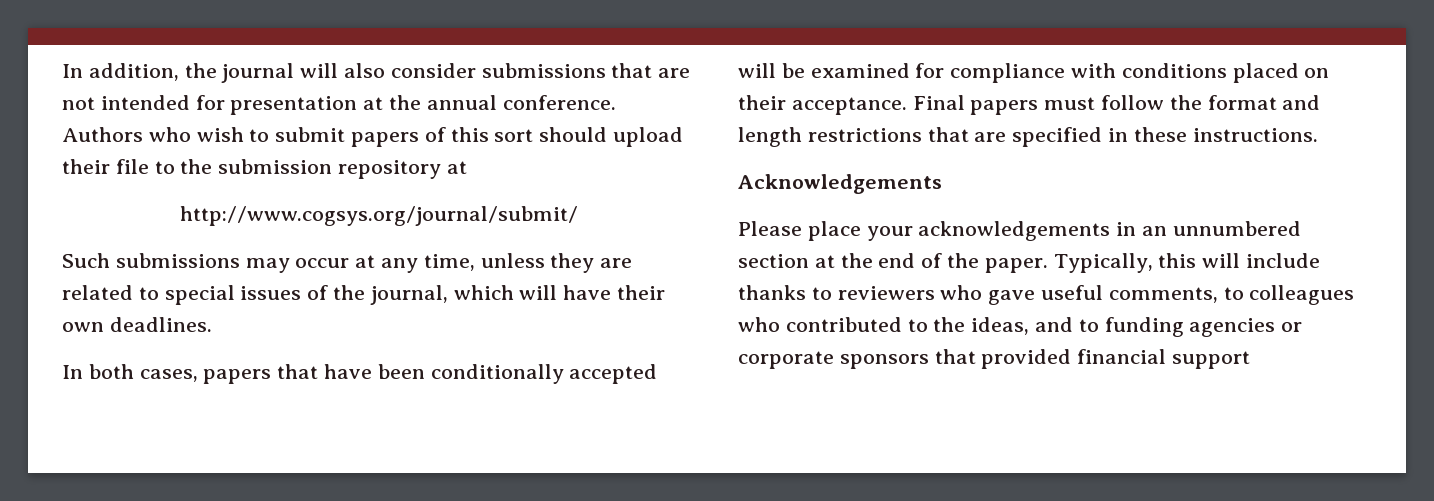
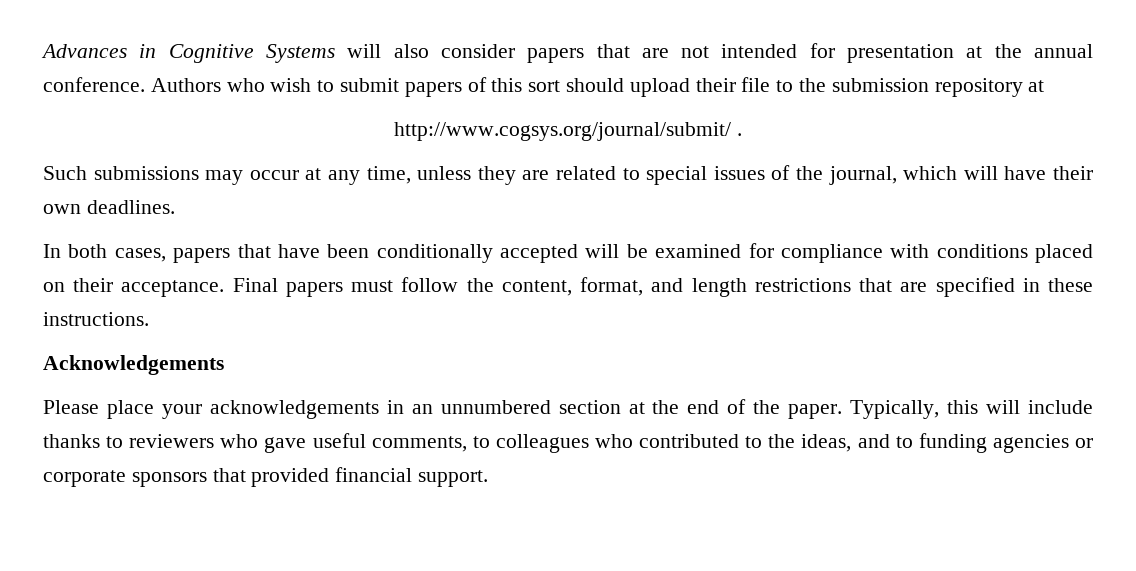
- In addition, the journal will also consider submissions that are not intended for presentation at the annual conference.
+ Advances in Cognitive Systems will also consider papers that are not intended for presentation at the annual conference.
- http://www.cogsys.org/journal/submit/
+ http://www.cogsys.org/journal/submit/ .
- Final papers must follow the format and length restrictions that are specified in these instructions.
+ Final papers must follow the content, format, and length restrictions that are specified in these instructions.
- Typically, this will include thanks to reviewers who gave useful comments, to colleagues who contributed to the ideas, and to funding agencies or corporate sponsors that provided financial support
+ Typically, this will include thanks to reviewers who gave useful comments, to colleagues who contributed to the ideas, and to funding agencies or corporate sponsors that provided financial support.

